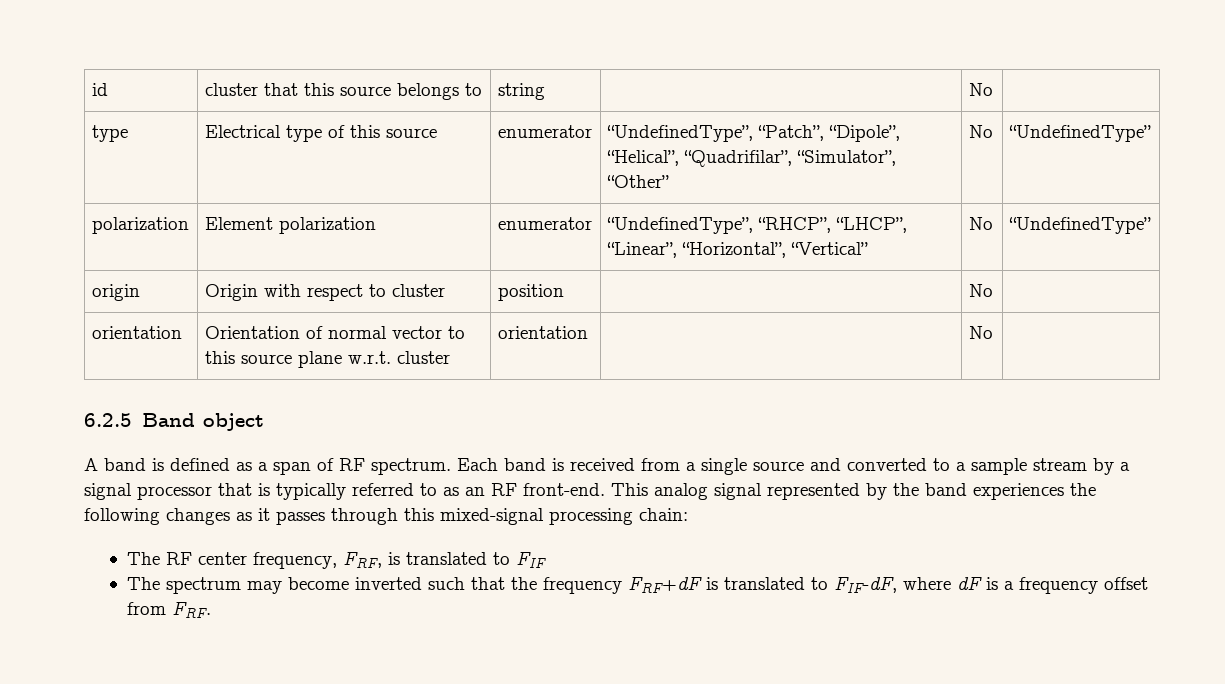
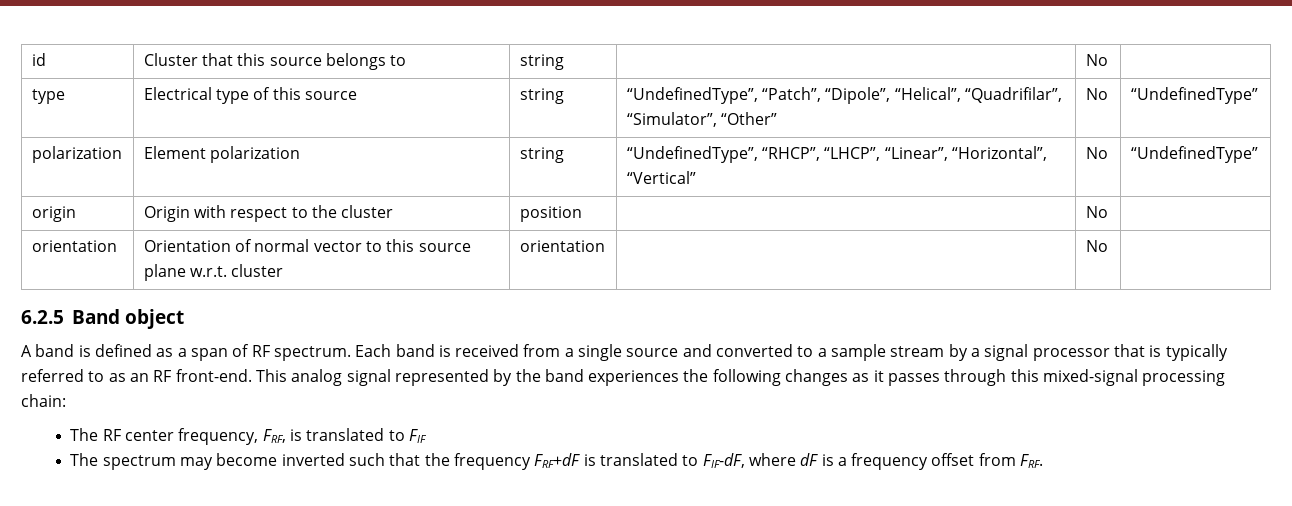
- id | cluster that this source belongs to | string | | No |
+ id | Cluster that this source belongs to | string | | No |
- type | Electrical type of this source | enumerator | “UndefinedType”, “Patch”, “Dipole”, “Helical”, “Quadrifilar”, “Simulator”, “Other” | No | “UndefinedType”
+ type | Electrical type of this source | string | “UndefinedType”, “Patch”, “Dipole”, “Helical”, “Quadrifilar”, “Simulator”, “Other” | No | “UndefinedType”
- polarization | Element polarization | enumerator | “UndefinedType”, “RHCP”, “LHCP”, “Linear”, “Horizontal”, “Vertical” | No | “UndefinedType”
+ polarization | Element polarization | string | “UndefinedType”, “RHCP”, “LHCP”, “Linear”, “Horizontal”, “Vertical” | No | “UndefinedType”
- origin | Origin with respect to cluster | position | | No |
+ origin | Origin with respect to the cluster | position | | No |

